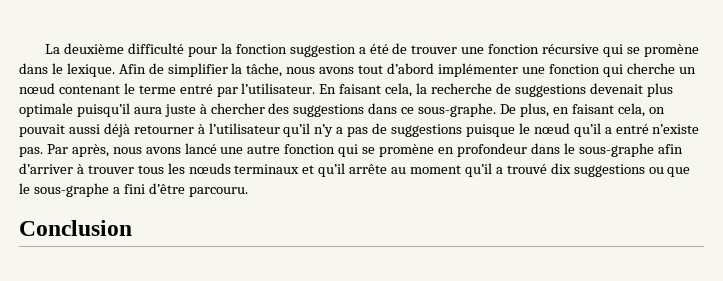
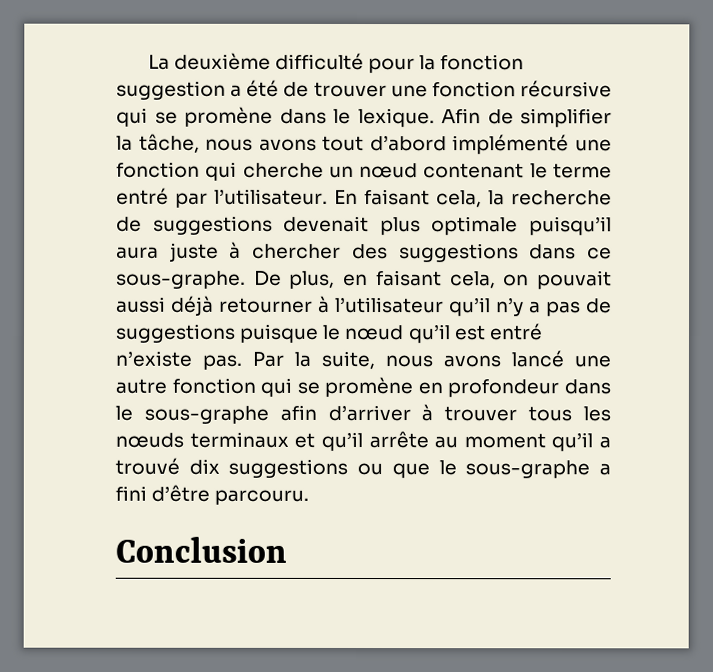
- Afin de simplifier la tâche, nous avons tout d’abord implémenter une fonction qui cherche un nœud contenant le terme entré par l’utilisateur.
+ Afin de simplifier la tâche, nous avons tout d’abord implémenté une fonction qui cherche un nœud contenant le terme entré par l’utilisateur.
- De plus, en faisant cela, on pouvait aussi déjà retourner à l’utilisateur qu’il n’y a pas de suggestions puisque le nœud qu’il a entré n’existe pas.
+ De plus, en faisant cela, on pouvait aussi déjà retourner à l’utilisateur qu’il n’y a pas de suggestions puisque le nœud qu’il est entré n’existe pas.
- Par après, nous avons lancé une autre fonction qui se promène en profondeur dans le sous-graphe afin d’arriver à trouver tous les nœuds terminaux et qu’il arrête au moment qu’il a trouvé dix suggestions ou que le sous-graphe a fini d’être parcouru.
+ Par la suite, nous avons lancé une autre fonction qui se promène en profondeur dans le sous-graphe afin d’arriver à trouver tous les nœuds terminaux et qu’il arrête au moment qu’il a trouvé dix suggestions ou que le sous-graphe a fini d’être parcouru.

